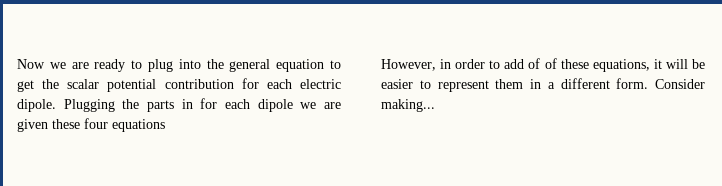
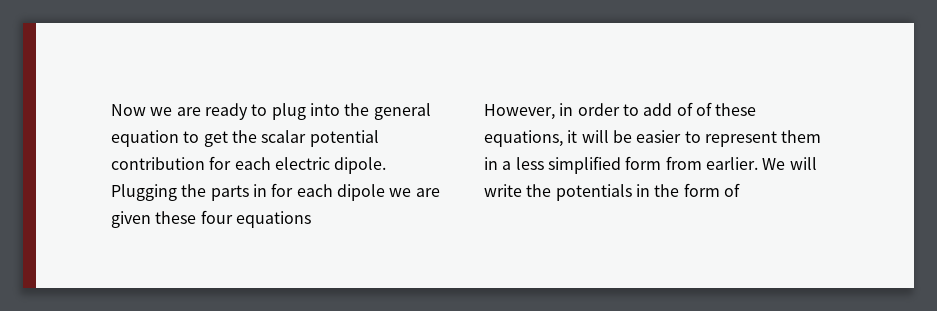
- However, in order to add of of these equations, it will be easier to represent them in a different form. Consider making...
+ However, in order to add of of these equations, it will be easier to represent them in a less simplified form from earlier. We will write the potentials in the form of

